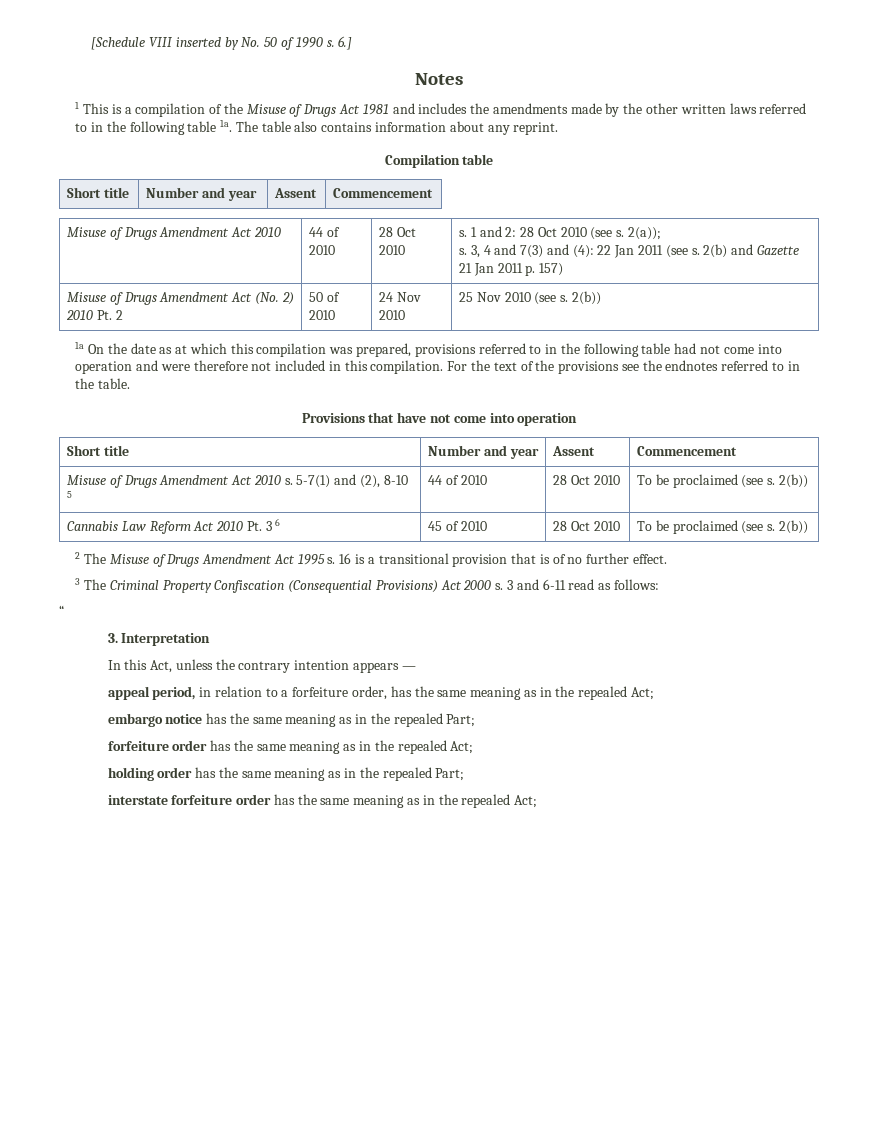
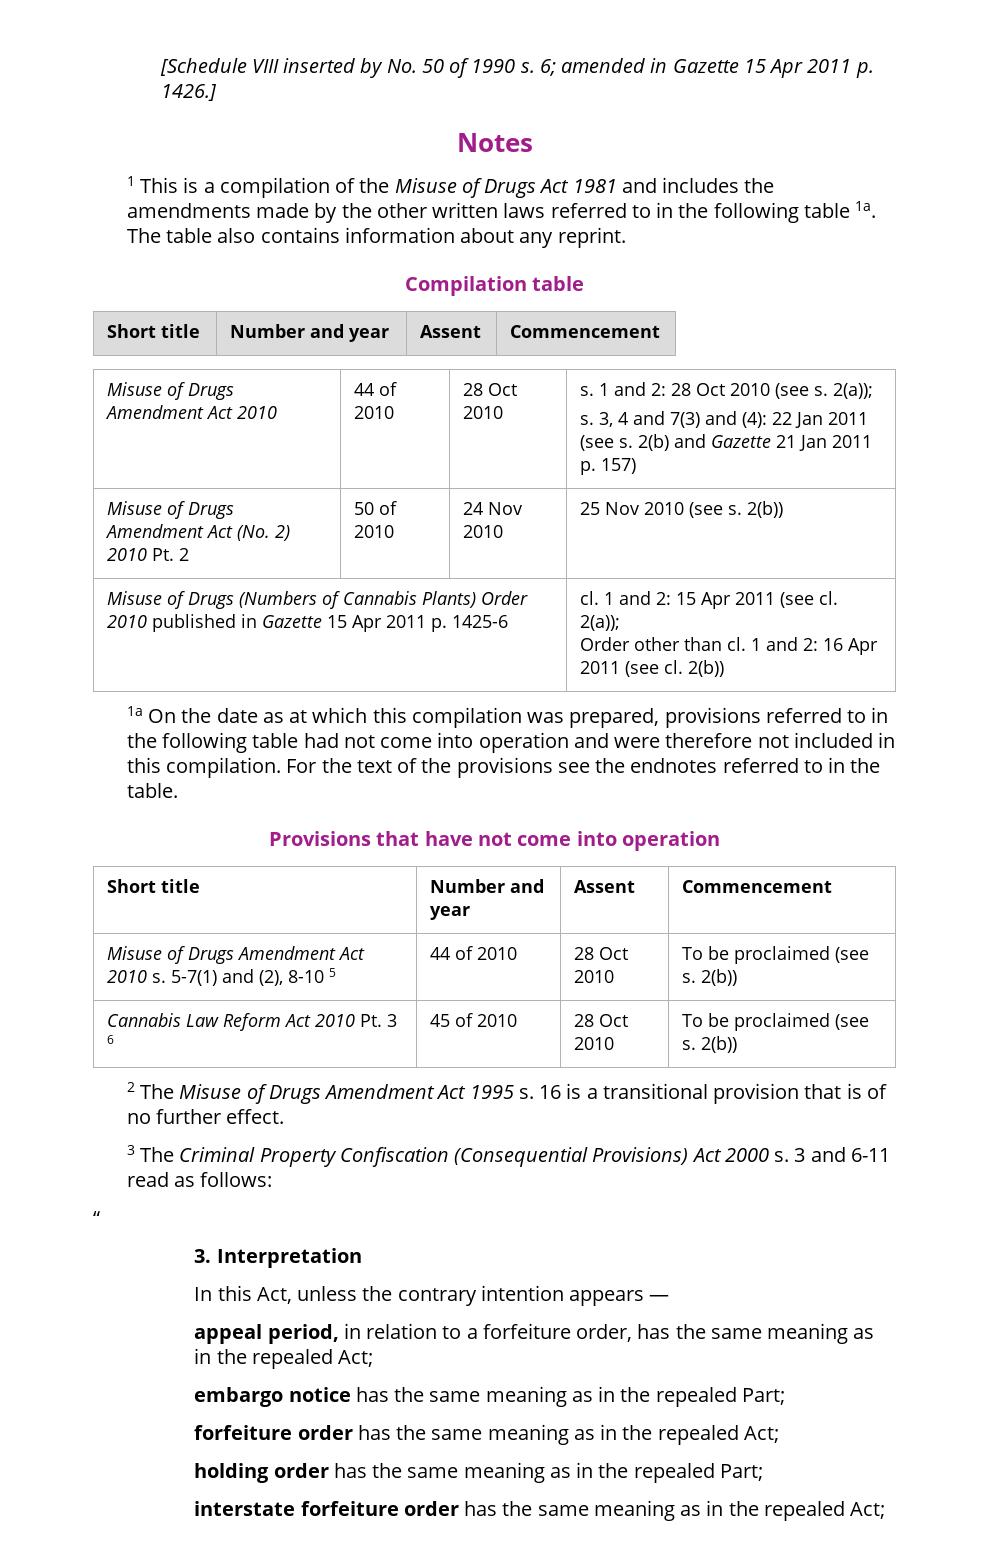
- 6.]
+ 6; amended in Gazette 15 Apr 2011 p. 1426.]
+ Misuse of Drugs (Numbers of Cannabis Plants) Order 2010 published in Gazette 15 Apr 2011 p. 1425-6 | cl. 1 and 2: 15 Apr 2011 (see cl. 2(a));
+ Order other than cl. 1 and 2: 16 Apr 2011 (see cl. 2(b))

